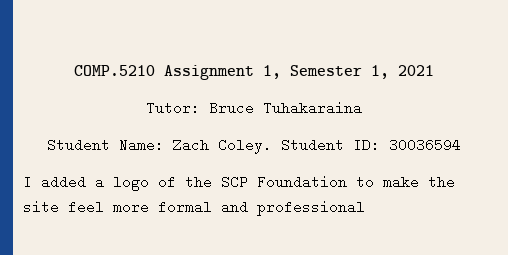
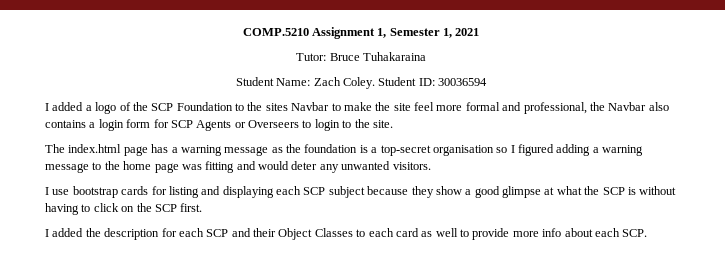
- I added a logo of the SCP Foundation to make the site feel more formal and professional
+ I added a logo of the SCP Foundation to the sites Navbar to make the site feel more formal and professional, the Navbar also contains a login form for SCP Agents or Overseers to login to the site.
+ The index.html page has a warning message as the foundation is a top-secret organisation so I figured adding a warning message to the home page was fitting and would deter any unwanted visitors.
+ I use bootstrap cards for listing and displaying each SCP subject because they show a good glimpse at what the SCP is without having to click on the SCP first.
+ I added the description for each SCP and their Object Classes to each card as well to provide more info about each SCP.

